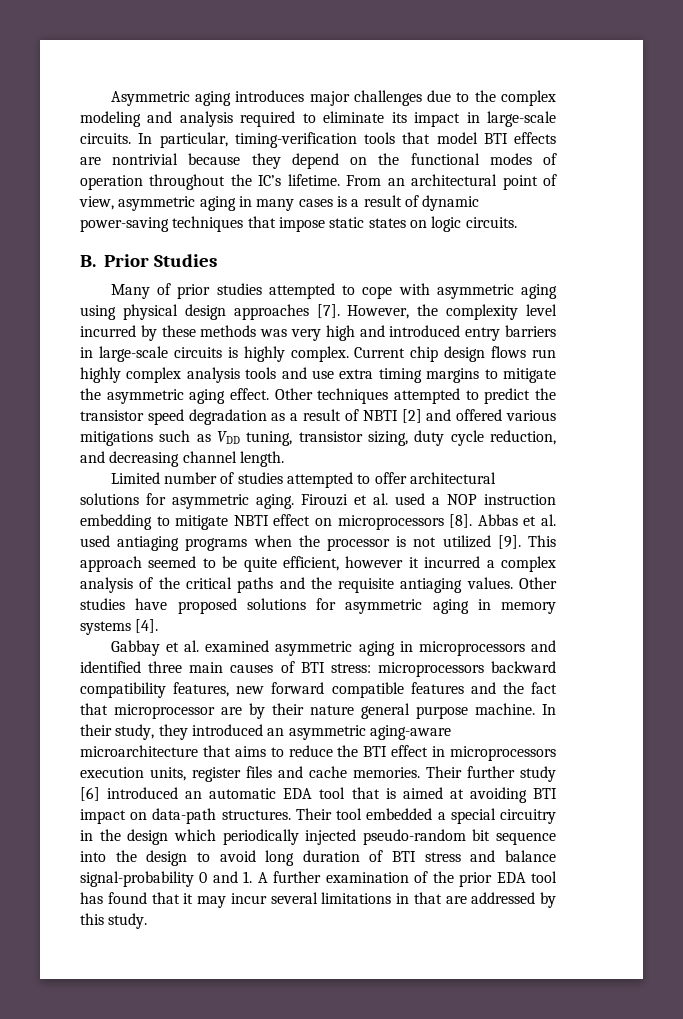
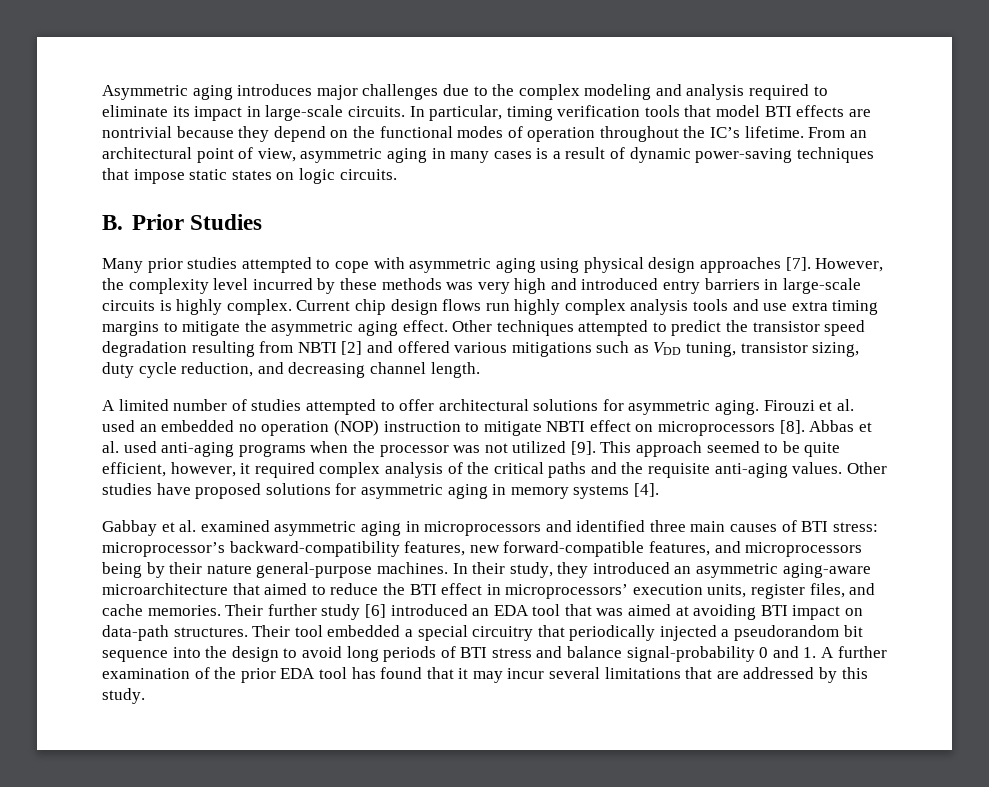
- In particular, timing-verification tools that model BTI effects are nontrivial because they depend on the functional modes of operation throughout the IC’s lifetime.
+ In particular, timing verification tools that model BTI effects are nontrivial because they depend on the functional modes of operation throughout the IC’s lifetime.
- Many of prior studies attempted to cope with asymmetric aging using physical design approaches [7].
+ Many prior studies attempted to cope with asymmetric aging using physical design approaches [7].
- Other techniques attempted to predict the transistor speed degradation as a result of NBTI [2] and offered various mitigations such as VDD tuning, transistor sizing, duty cycle reduction, and decreasing channel length.
+ Other techniques attempted to predict the transistor speed degradation resulting from NBTI [2] and offered various mitigations such as VDD tuning, transistor sizing, duty cycle reduction, and decreasing channel length.
- Limited number of studies attempted to offer architectural solutions for asymmetric aging.
+ A limited number of studies attempted to offer architectural solutions for asymmetric aging.
- Firouzi et al. used a NOP instruction embedding to mitigate NBTI effect on microprocessors [8].
+ Firouzi et al. used an embedded no operation (NOP) instruction to mitigate NBTI effect on microprocessors [8].
- Abbas et al. used antiaging programs when the processor is not utilized [9].
+ Abbas et al. used anti-aging programs when the processor was not utilized [9].
- This approach seemed to be quite efficient, however it incurred a complex analysis of the critical paths and the requisite antiaging values.
+ This approach seemed to be quite efficient, however, it required complex analysis of the critical paths and the requisite anti-aging values.
- Gabbay et al. examined asymmetric aging in microprocessors and identified three main causes of BTI stress: microprocessors backward compatibility features, new forward compatible features and the fact that microprocessor are by their nature general purpose machine.
+ Gabbay et al. examined asymmetric aging in microprocessors and identified three main causes of BTI stress: microprocessor’s backward-compatibility features, new forward-compatible features, and microprocessors being by their nature general-purpose machines.
- In their study, they introduced an asymmetric aging-aware microarchitecture that aims to reduce the BTI effect in microprocessors execution units, register files and cache memories.
+ In their study, they introduced an asymmetric aging-aware microarchitecture that aimed to reduce the BTI effect in microprocessors’ execution units, register files, and cache memories.
- Their further study [6] introduced an automatic EDA tool that is aimed at avoiding BTI impact on data-path structures.
+ Their further study [6] introduced an EDA tool that was aimed at avoiding BTI impact on data-path structures.
- Their tool embedded a special circuitry in the design which periodically injected pseudo-random bit sequence into the design to avoid long duration of BTI stress and balance signal-probability 0 and 1. A further examination of the prior EDA tool has found that it may incur several limitations in that are addressed by this study.
+ Their tool embedded a special circuitry that periodically injected a pseudorandom bit sequence into the design to avoid long periods of BTI stress and balance signal-probability 0 and 1. A further examination of the prior EDA tool has found that it may incur several limitations that are addressed by this study.

